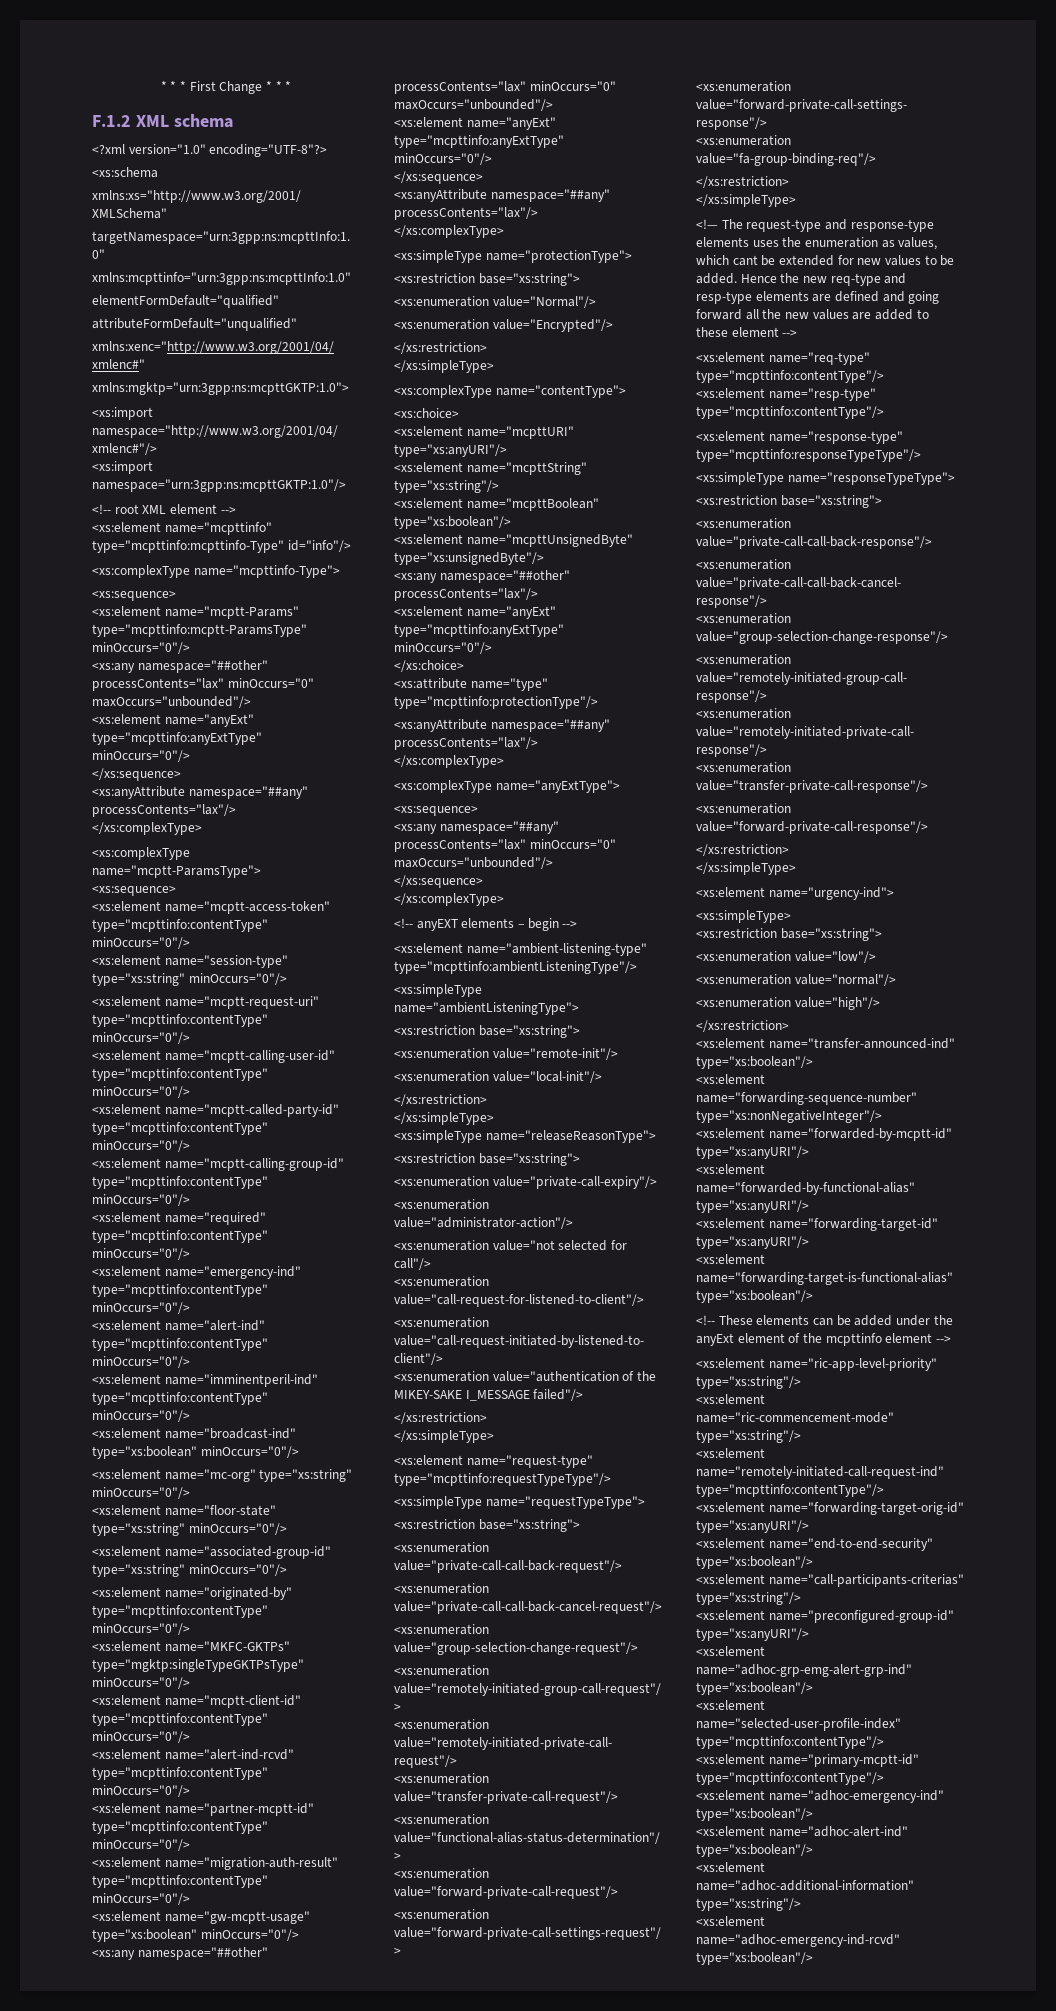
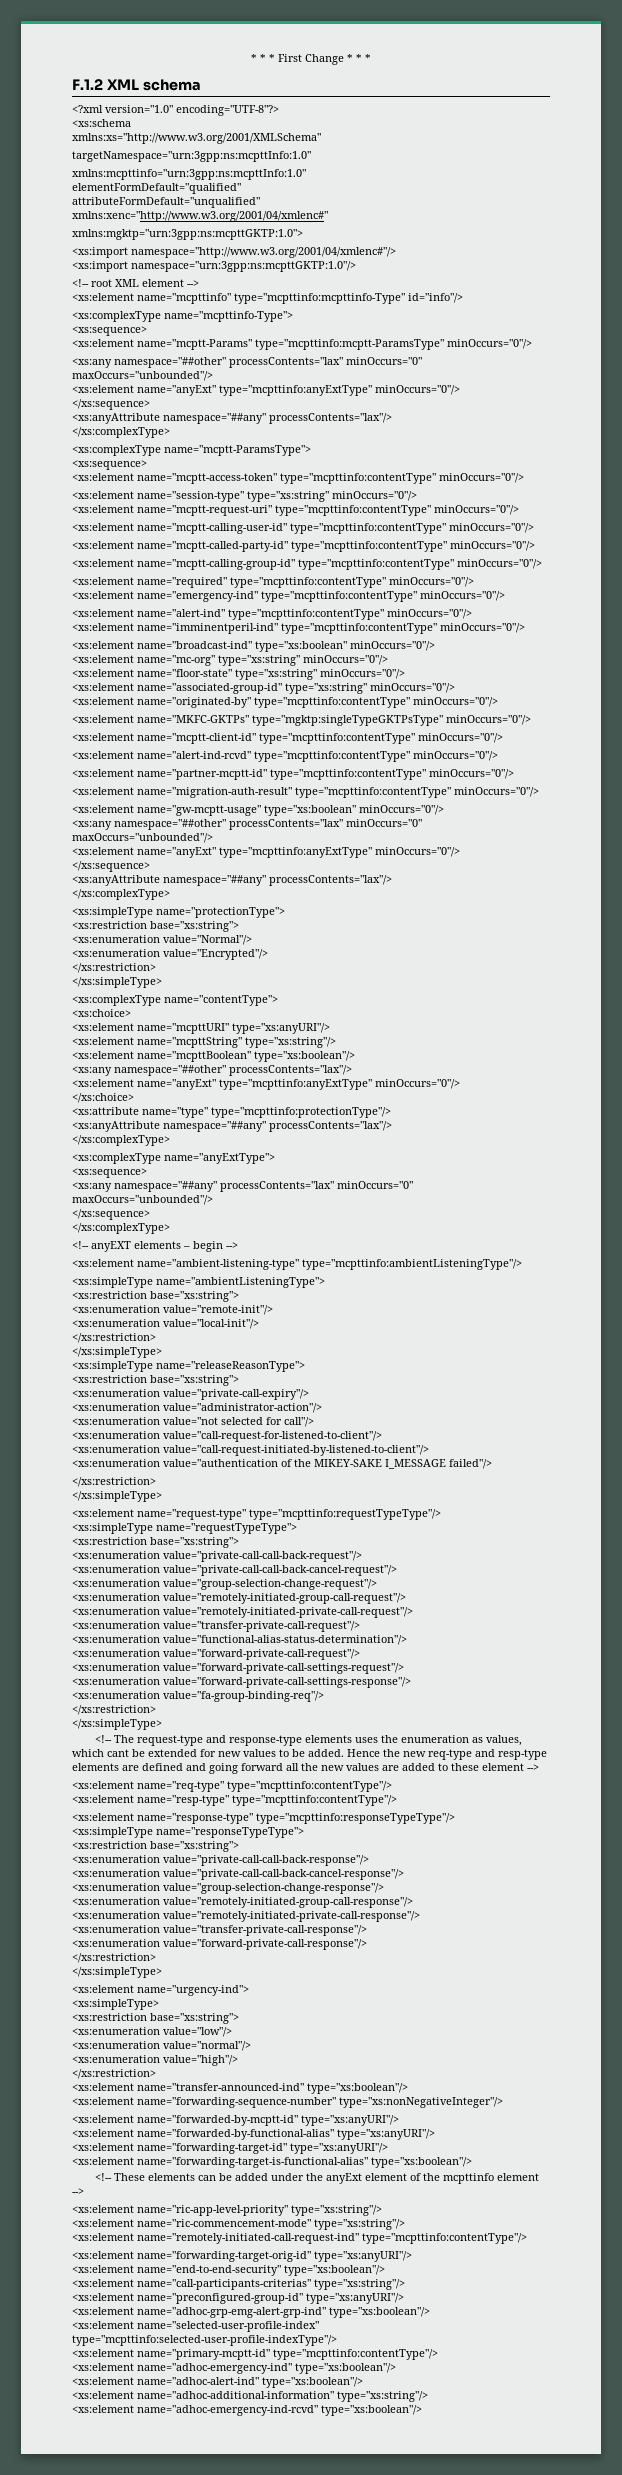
- <xs:element name="mcpttUnsignedByte" type="xs:unsignedByte"/>
- <!— The request-type and response-type elements uses the enumeration as values, which cant be extended for new values to be added.
+ <!-- The request-type and response-type elements uses the enumeration as values, which cant be extended for new values to be added.
- <xs:element name="selected-user-profile-index" type="mcpttinfo:contentType"/>
+ <xs:element name="selected-user-profile-index" type="mcpttinfo:selected-user-profile-indexType"/>

